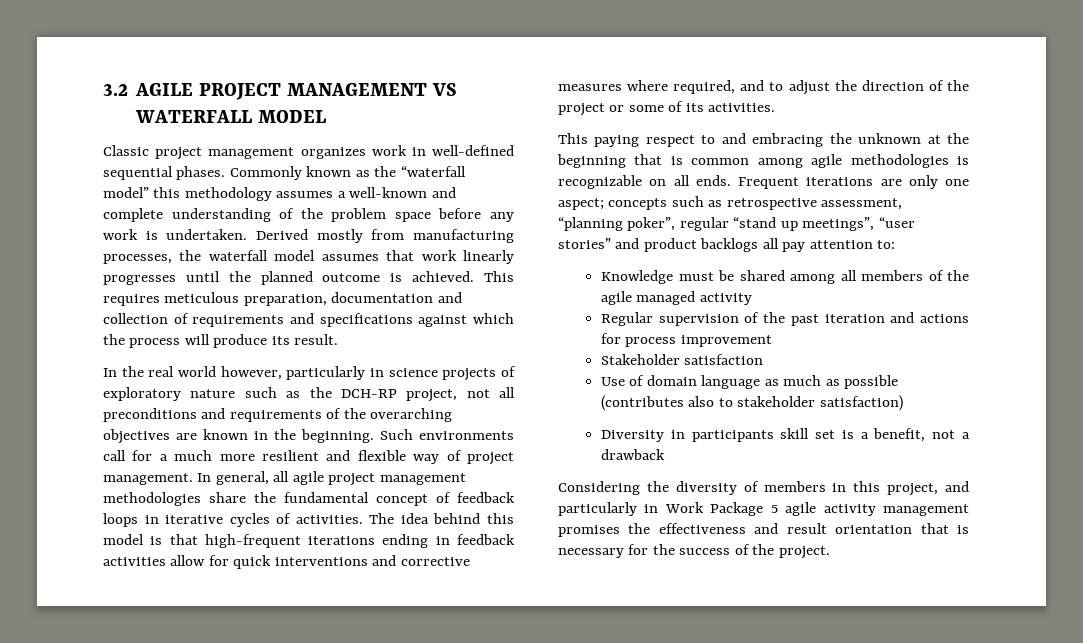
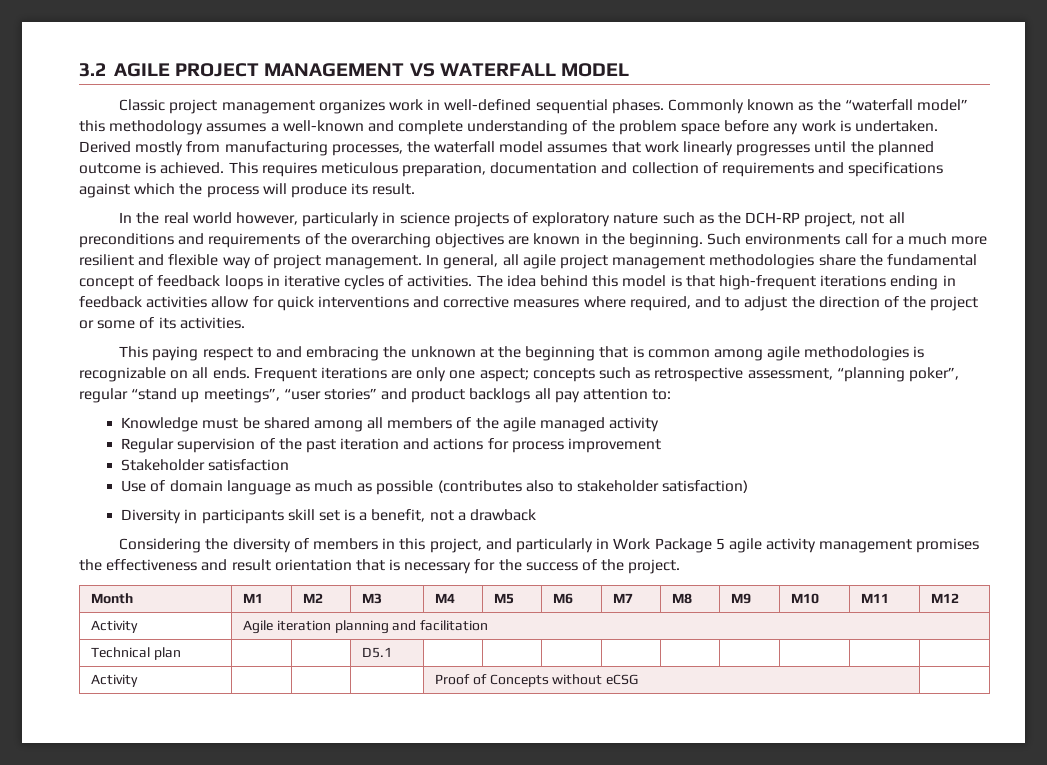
+ Month | M1 | M2 | M3 | M4 | M5 | M6 | M7 | M8 | M9 | M10 | M11 | M12
+ Activity | Agile iteration planning and facilitation
+ Technical plan | | | D5.1 | | | | | | | | |
+ Activity | | | | Proof of Concepts without eCSG |

